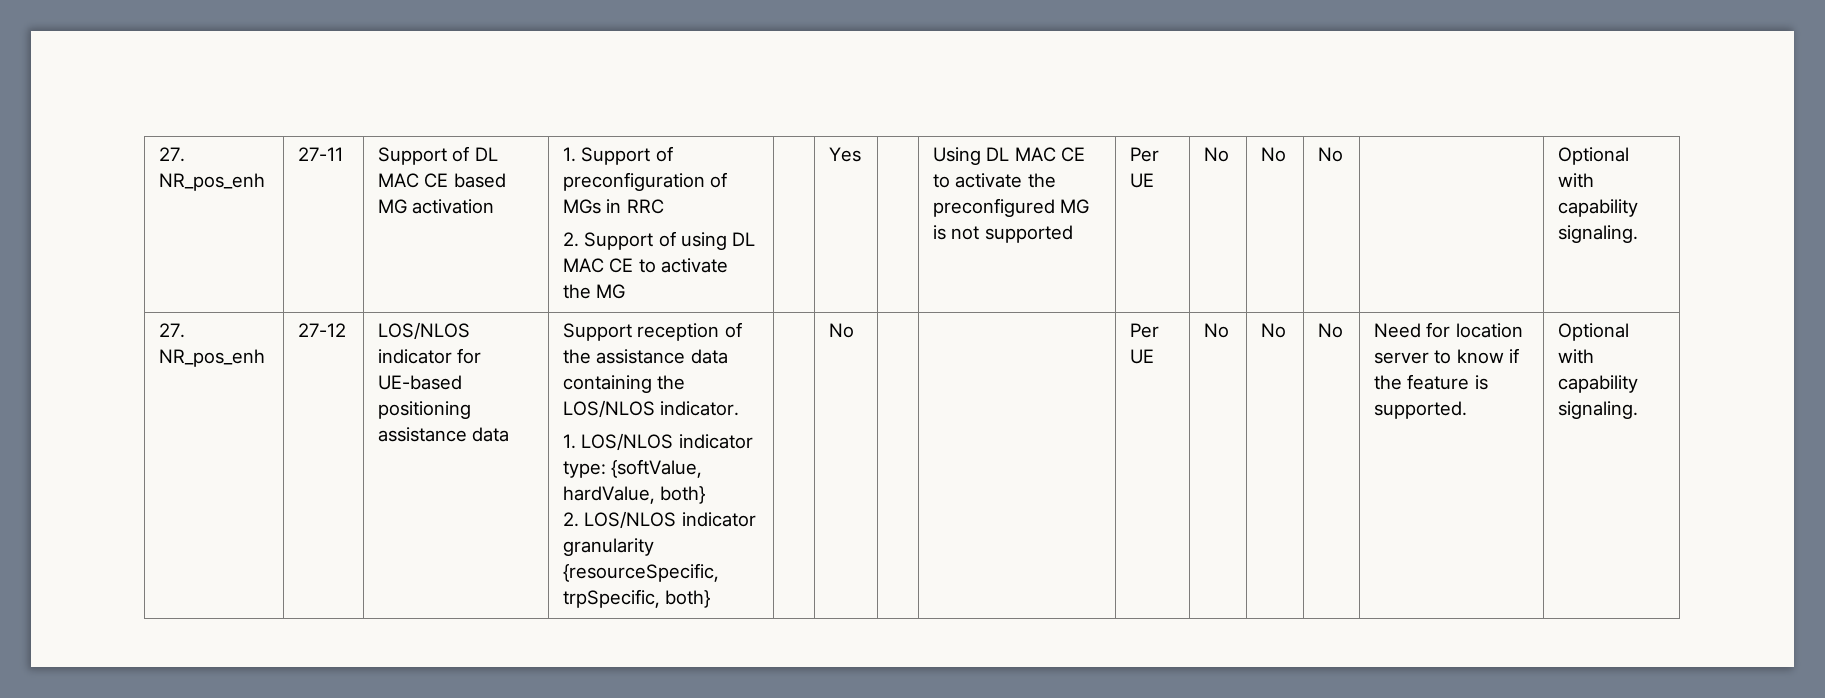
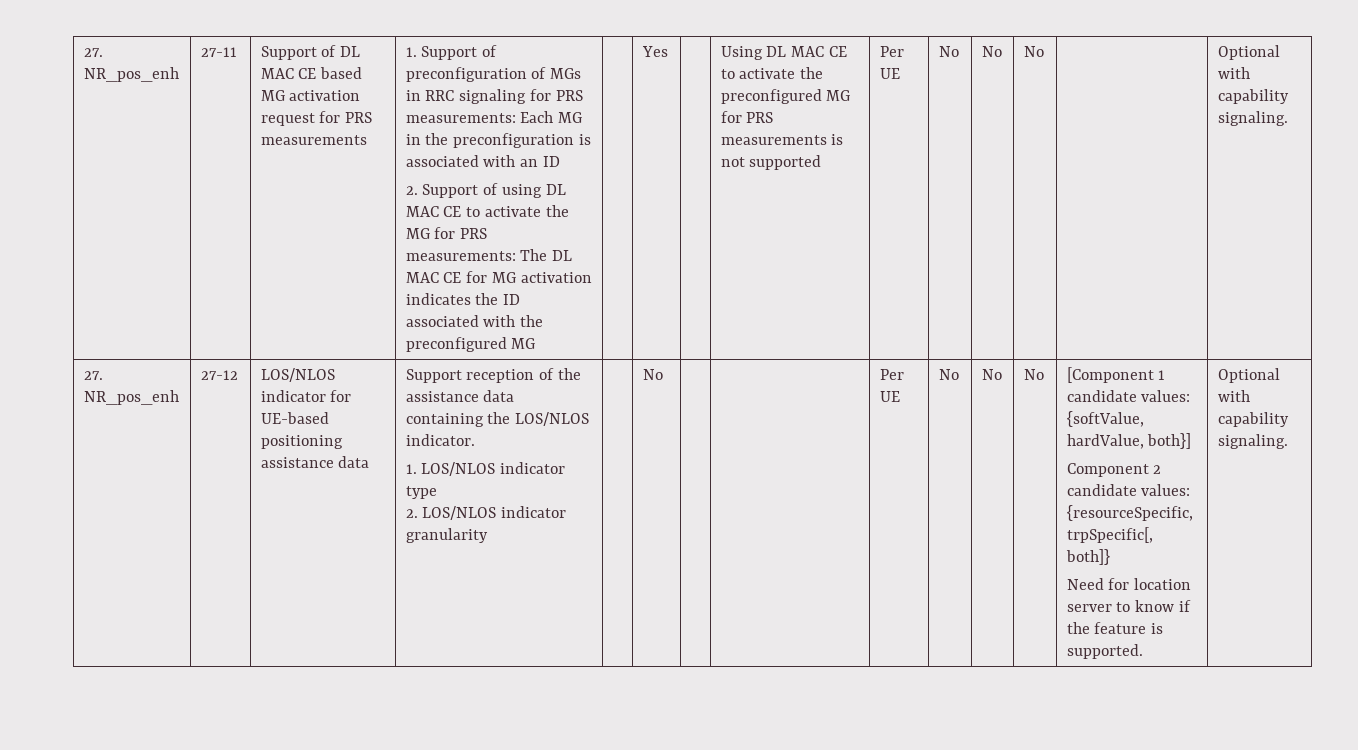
- Support of DL MAC CE based MG activation
+ Support of DL MAC CE based MG activation request for PRS measurements
- 1. Support of preconfiguration of MGs in RRC
+ 1. Support of preconfiguration of MGs in RRC signaling for PRS measurements: Each MG in the preconfiguration is associated with an ID
- 2. Support of using DL MAC CE to activate the MG
+ 2. Support of using DL MAC CE to activate the MG for PRS measurements: The DL MAC CE for MG activation indicates the ID associated with the preconfigured MG
- Using DL MAC CE to activate the preconfigured MG is not supported
+ Using DL MAC CE to activate the preconfigured MG for PRS measurements is not supported
- 1. LOS/NLOS indicator type: {softValue, hardValue, both}
+ 1. LOS/NLOS indicator type
- 2. LOS/NLOS indicator granularity {resourceSpecific, trpSpecific, both}
+ 2. LOS/NLOS indicator granularity
+ [Component 1 candidate values: {softValue, hardValue, both}]
+ Component 2 candidate values: {resourceSpecific, trpSpecific[, both]}

